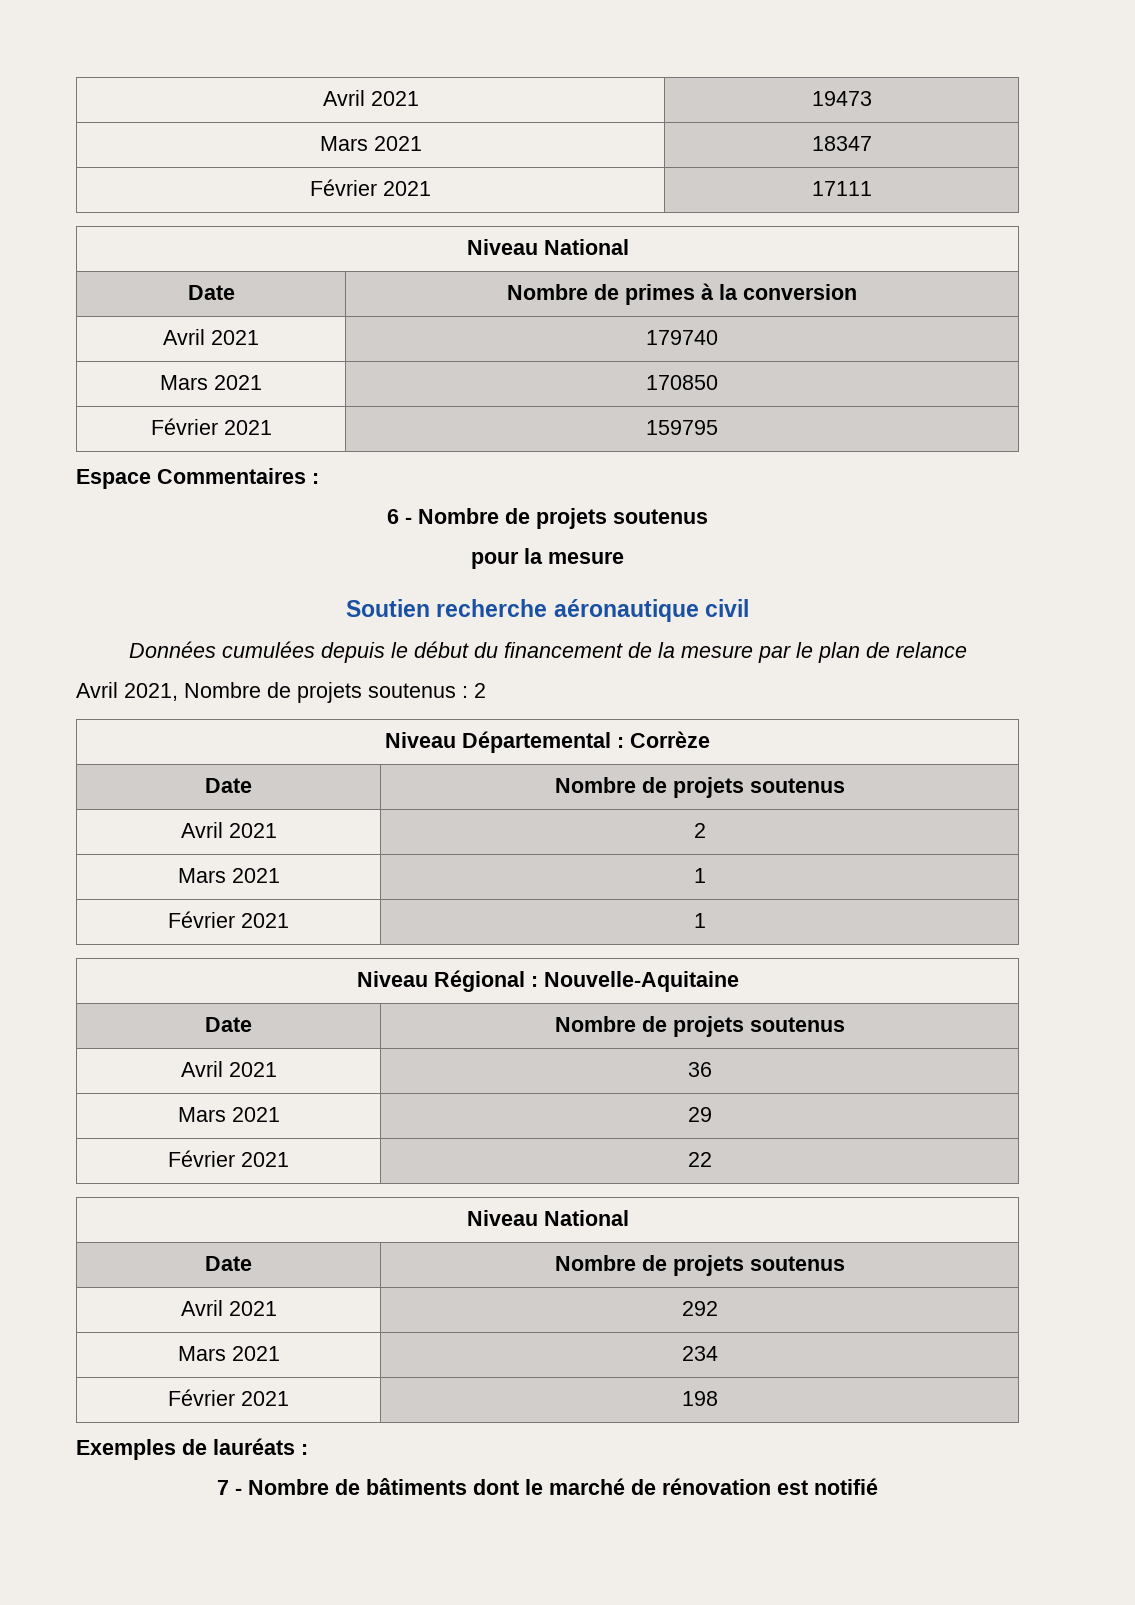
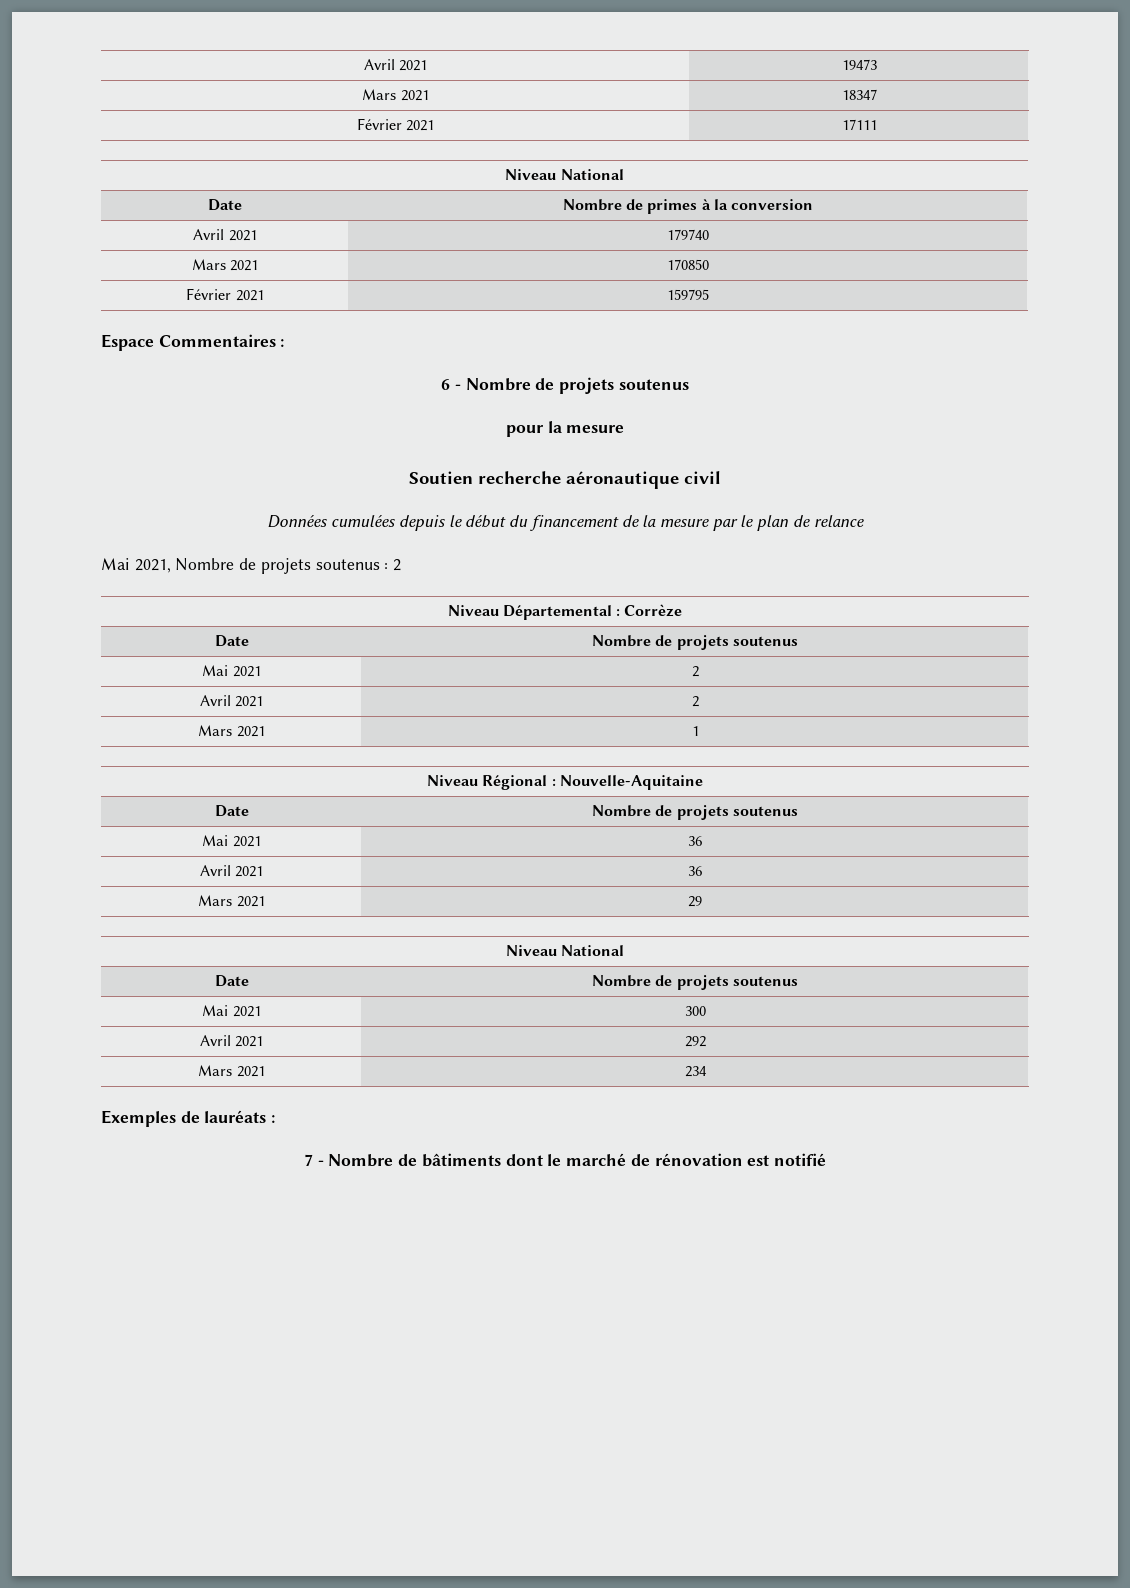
- Avril 2021, Nombre de projets soutenus : 2
+ Mai 2021, Nombre de projets soutenus : 2
+ Mai 2021 | 2
- Février 2021 | 1
+ Mai 2021 | 36
- Février 2021 | 22
+ Mai 2021 | 300
- Février 2021 | 198

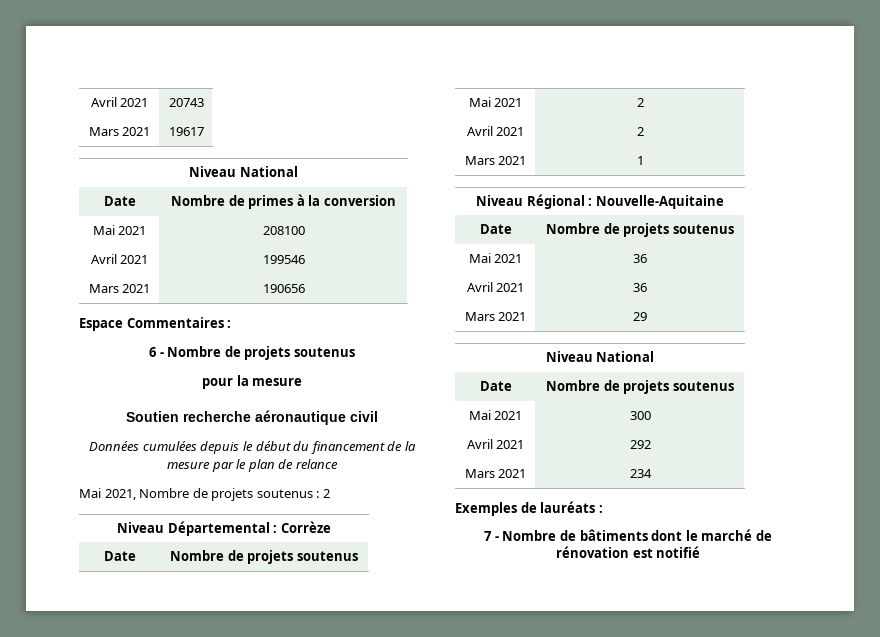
- Avril 2021 | 19473
- Mars 2021 | 18347
- Février 2021 | 17111
+ Avril 2021 | 20743
+ Mars 2021 | 19617
- Avril 2021 | 179740
- Mars 2021 | 170850
- Février 2021 | 159795
+ Mai 2021 | 208100
+ Avril 2021 | 199546
+ Mars 2021 | 190656

